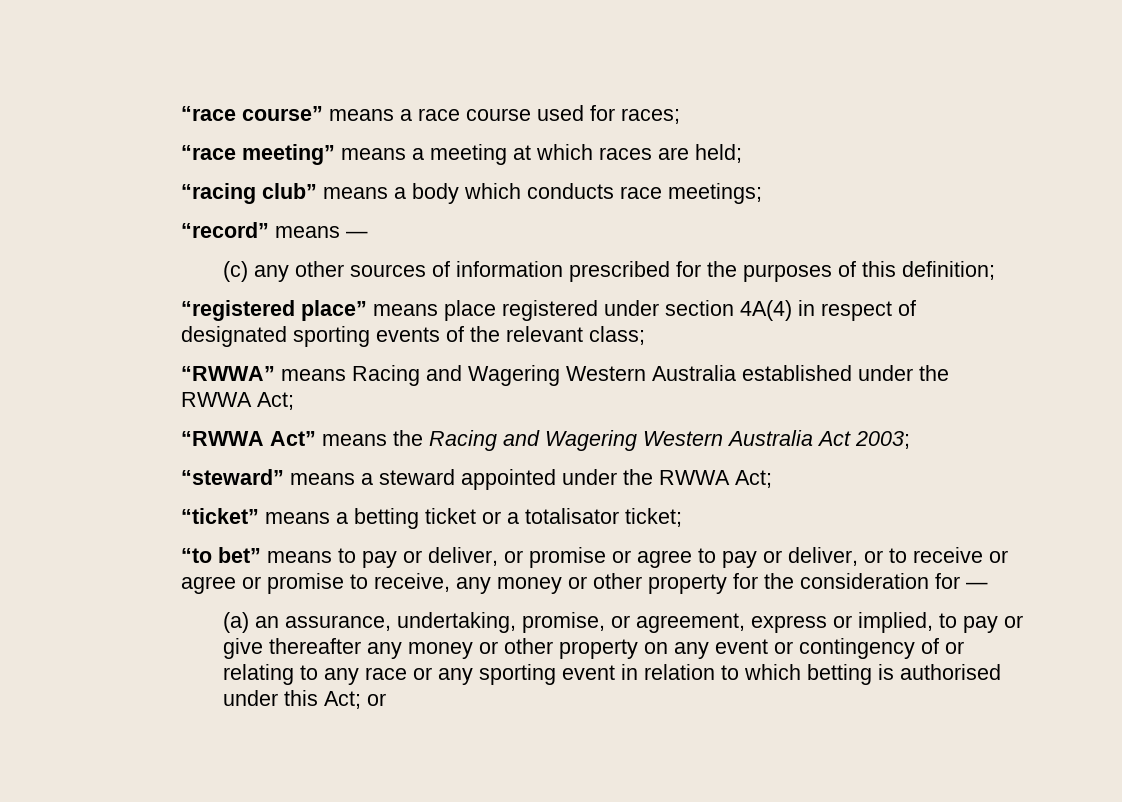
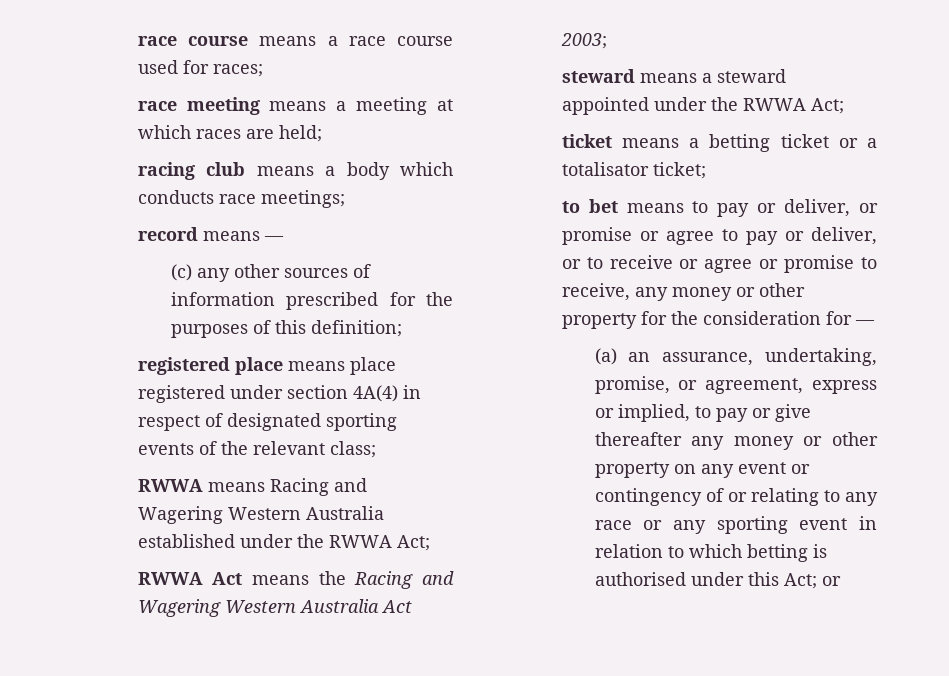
- “race course” means a race course used for races;
+ race course means a race course used for races;
- “race meeting” means a meeting at which races are held;
+ race meeting means a meeting at which races are held;
- “racing club” means a body which conducts race meetings;
+ racing club means a body which conducts race meetings;
- “record” means —
+ record means —
- “registered place” means place registered under section 4A(4) in respect of designated sporting events of the relevant class;
+ registered place means place registered under section 4A(4) in respect of designated sporting events of the relevant class;
- “RWWA” means Racing and Wagering Western Australia established under the RWWA Act;
+ RWWA means Racing and Wagering Western Australia established under the RWWA Act;
- “RWWA Act” means the Racing and Wagering Western Australia Act 2003;
+ RWWA Act means the Racing and Wagering Western Australia Act 2003;
- “steward” means a steward appointed under the RWWA Act;
+ steward means a steward appointed under the RWWA Act;
- “ticket” means a betting ticket or a totalisator ticket;
+ ticket means a betting ticket or a totalisator ticket;
- “to bet” means to pay or deliver, or promise or agree to pay or deliver, or to receive or agree or promise to receive, any money or other property for the consideration for —
+ to bet means to pay or deliver, or promise or agree to pay or deliver, or to receive or agree or promise to receive, any money or other property for the consideration for —

